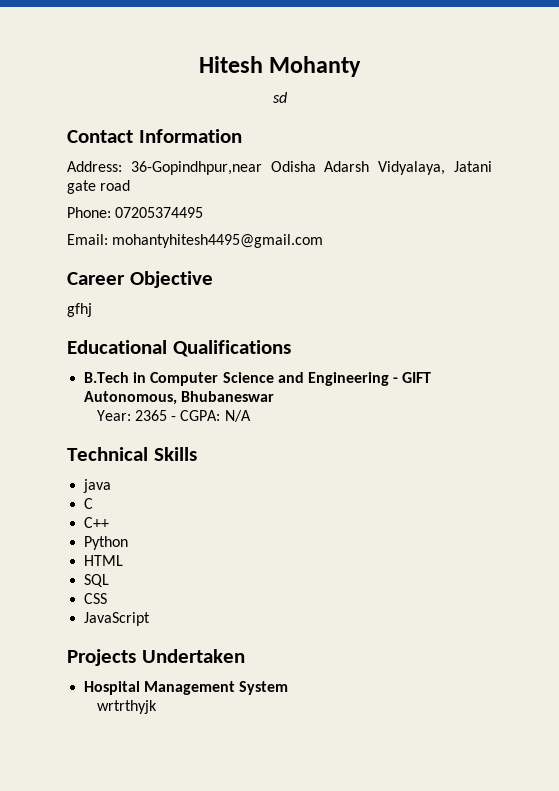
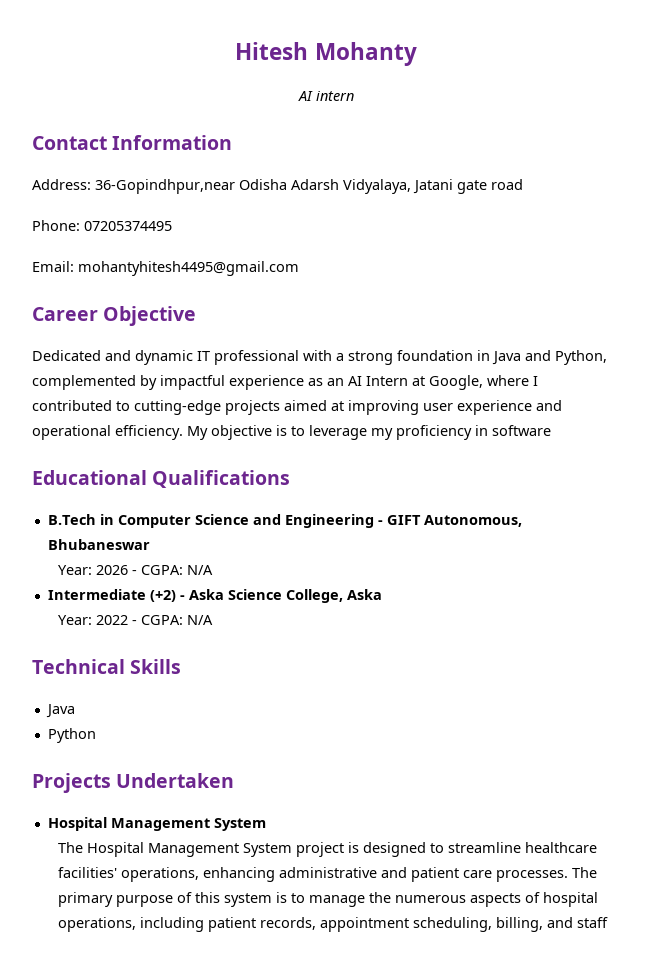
- sd
+ AI intern
- gfhj
+ Dedicated and dynamic IT professional with a strong foundation in Java and Python, complemented by impactful experience as an AI Intern at Google, where I contributed to cutting-edge projects aimed at improving user experience and operational efficiency. My objective is to leverage my proficiency in software
- Year: 2365 - CGPA: N/A
+ Year: 2026 - CGPA: N/A
+ Intermediate (+2) - Aska Science College, Aska
+ Year: 2022 - CGPA: N/A
  Technical Skills
- java
- C
- C++
+ Java
  Python
- HTML
- SQL
- CSS
- JavaScript
- wrtrthyjk
+ The Hospital Management System project is designed to streamline healthcare facilities' operations, enhancing administrative and patient care processes. The primary purpose of this system is to manage the numerous aspects of hospital operations, including patient records, appointment scheduling, billing, and staff

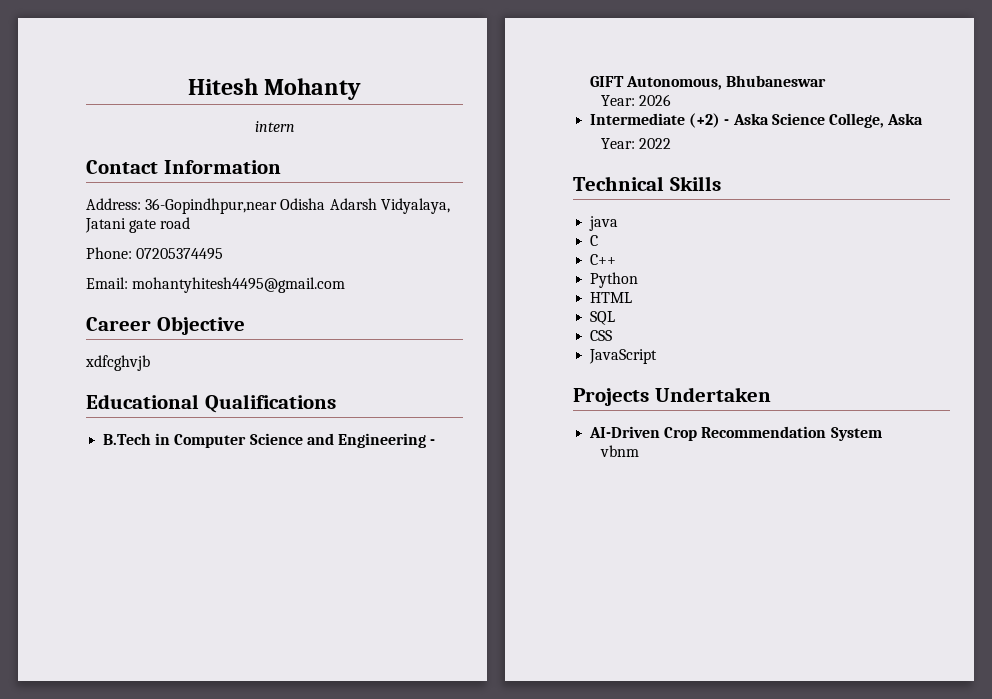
- AI intern
+ intern
- Dedicated and dynamic IT professional with a strong foundation in Java and Python, complemented by impactful experience as an AI Intern at Google, where I contributed to cutting-edge projects aimed at improving user experience and operational efficiency. My objective is to leverage my proficiency in software
+ xdfcghvjb
- Year: 2026 - CGPA: N/A
+ Year: 2026
- Year: 2022 - CGPA: N/A
+ Year: 2022
  Technical Skills
- Java
+ java
+ C
+ C++
  Python
+ HTML
+ SQL
+ CSS
+ JavaScript
  Projects Undertaken
- Hospital Management System
- The Hospital Management System project is designed to streamline healthcare facilities' operations, enhancing administrative and patient care processes. The primary purpose of this system is to manage the numerous aspects of hospital operations, including patient records, appointment scheduling, billing, and staff
+ AI-Driven Crop Recommendation System
+ vbnm

